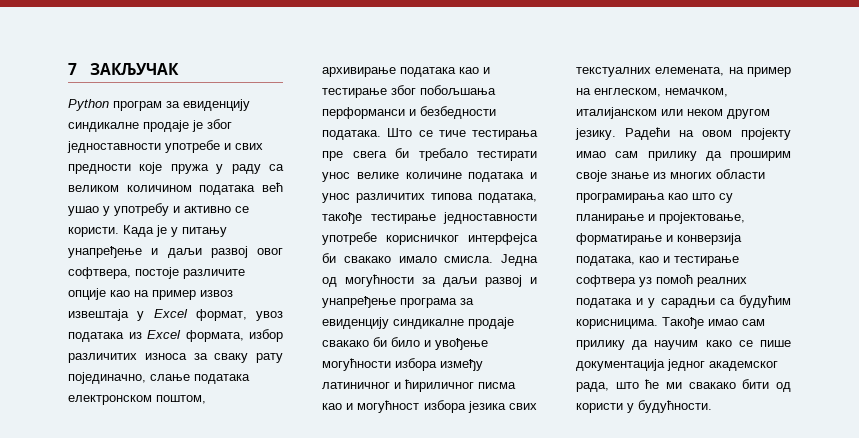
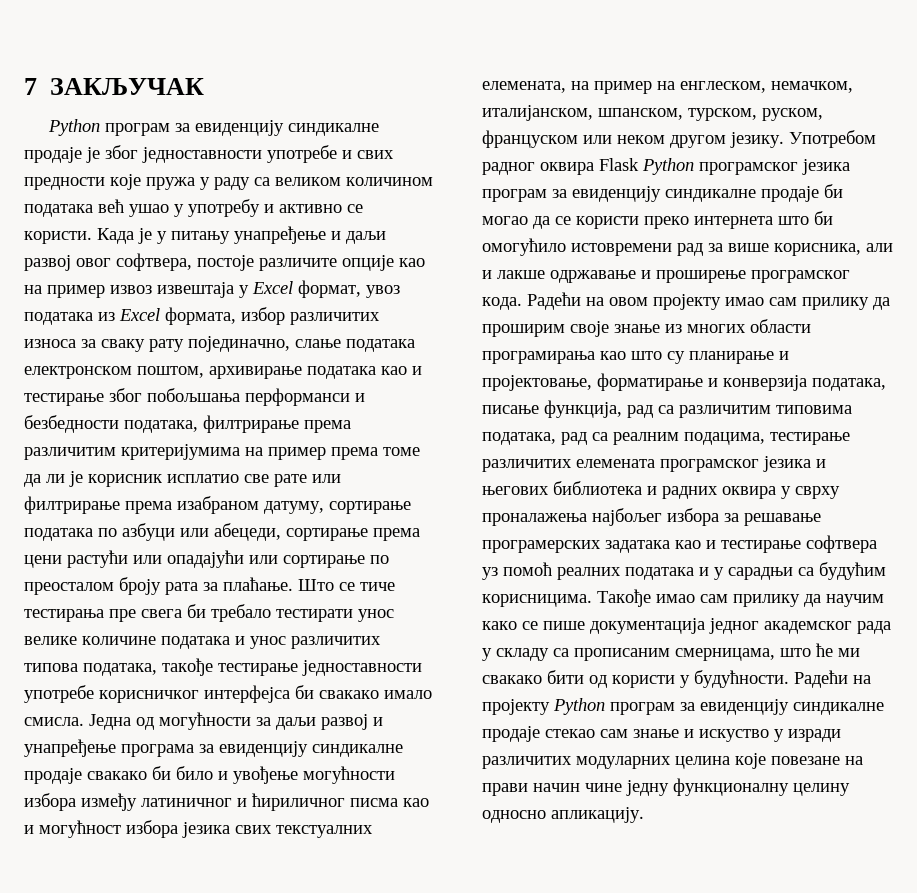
- Када је у питању унапређење и даљи развој овог софтвера, постоје различите опције као на пример извоз извештаја у Excel формат, увоз података из Excel формата, избор различитих износа за сваку рату појединачно, слање података електронском поштом, архивирање података као и тестирање због побољшања перформанси и безбедности података.
+ Када је у питању унапређење и даљи развој овог софтвера, постоје различите опције као на пример извоз извештаја у Excel формат, увоз података из Excel формата, избор различитих износа за сваку рату појединачно, слање података електронском поштом, архивирање података као и тестирање због побољшања перформанси и безбедности података, филтрирање према различитим критеријумима на пример према томе да ли је корисник исплатио све рате или филтрирање према изабраном датуму, сортирање података по азбуци или абецеди, сортирање према цени растући или опадајући или сортирање по преосталом броју рата за плаћање.
- Једна од могућности за даљи развој и унапређење програма за евиденцију синдикалне продаје свакако би било и увођење могућности избора између латиничног и ћириличног писма као и могућност избора језика свих текстуалних елемената, на пример на енглеском, немачком, италијанском или неком другом језику.
+ Једна од могућности за даљи развој и унапређење програма за евиденцију синдикалне продаје свакако би било и увођење могућности избора између латиничног и ћириличног писма као и могућност избора језика свих текстуалних елемената, на пример на енглеском, немачком, италијанском, шпанском, турском, руском, француском или неком другом језику. Употребом радног оквира Flask Python програмског језика програм за евиденцију синдикалне продаје би могао да се користи преко интернета што би омогућило истовремени рад за више корисника, али и лакше одржавање и проширење програмског кода.
- Радећи на овом пројекту имао сам прилику да проширим своје знање из многих области програмирања као што су планирање и пројектовање, форматирање и конверзија података, као и тестирање софтвера уз помоћ реалних података и у сарадњи са будућим корисницима.
+ Радећи на овом пројекту имао сам прилику да проширим своје знање из многих области програмирања као што су планирање и пројектовање, форматирање и конверзија података, писање функција, рад са различитим типовима података, рад са реалним подацима, тестирање различитих елемената програмског језика и његових библиотека и радних оквира у сврху проналажења најбољег избора за решавање програмерских задатака као и тестирање софтвера уз помоћ реалних података и у сарадњи са будућим корисницима.
- Такође имао сам прилику да научим како се пише документација једног академског рада, што ће ми свакако бити од користи у будућности.
+ Такође имао сам прилику да научим како се пише документација једног академског рада у складу са прописаним смерницама, што ће ми свакако бити од користи у будућности.
+ Радећи на пројекту Python програм за евиденцију синдикалне продаје стекао сам знање и искуство у изради различитих модуларних целина које повезане на прави начин чине једну функционалну целину односно апликацију.

